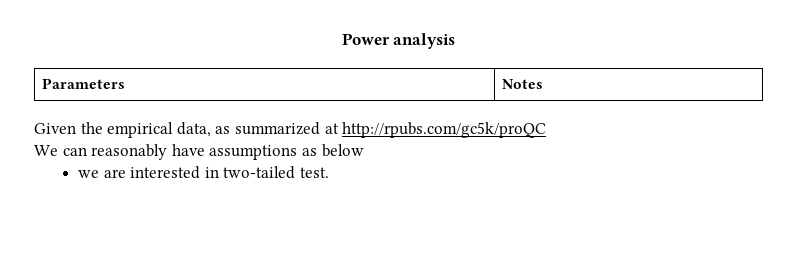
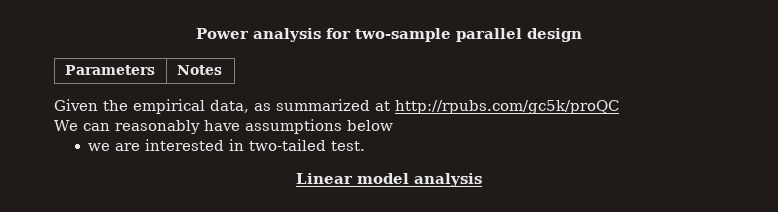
- Power analysis
+ Power analysis for two-sample parallel design
- We can reasonably have assumptions as below
+ We can reasonably have assumptions below
+ Linear model analysis

